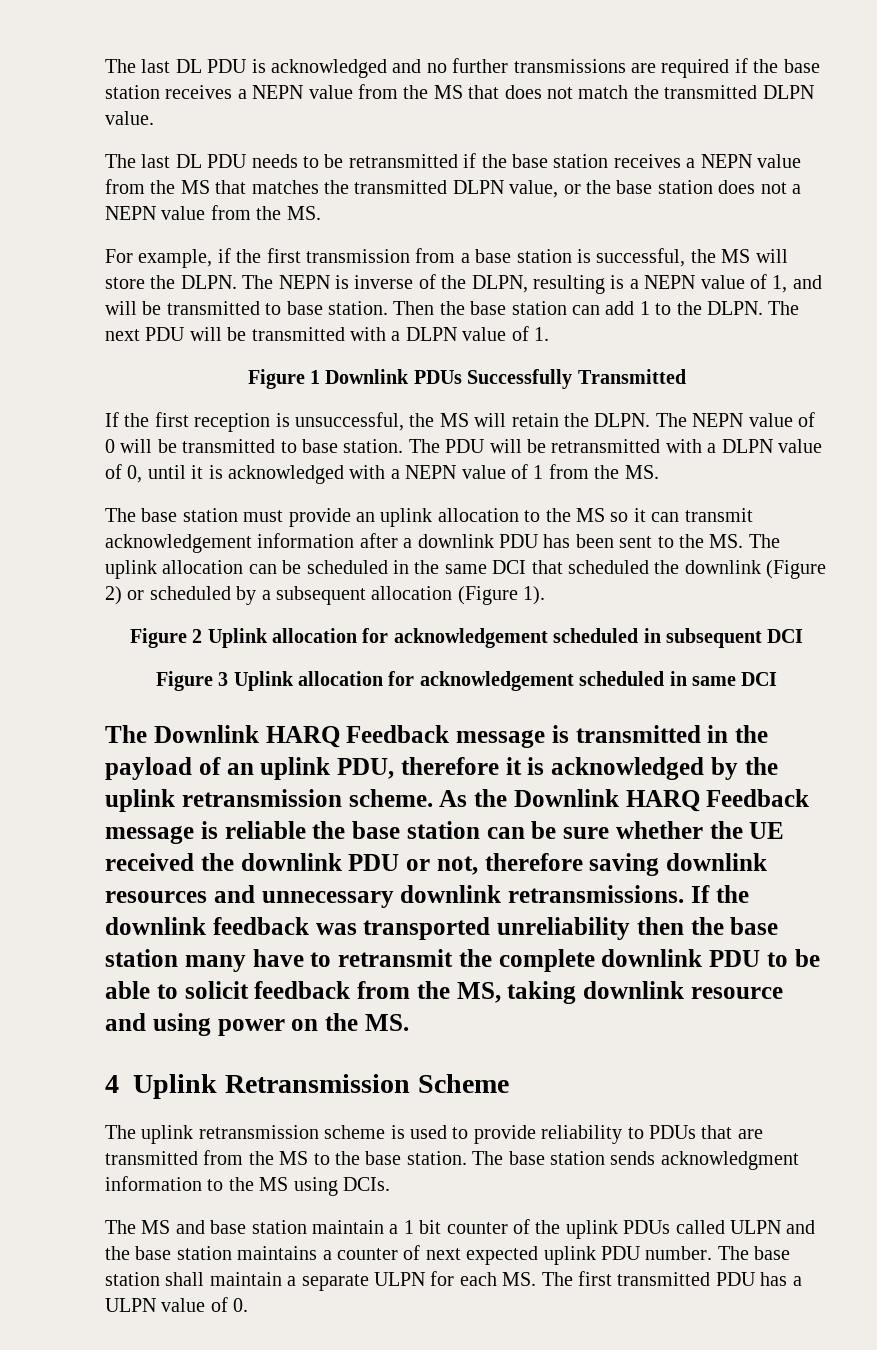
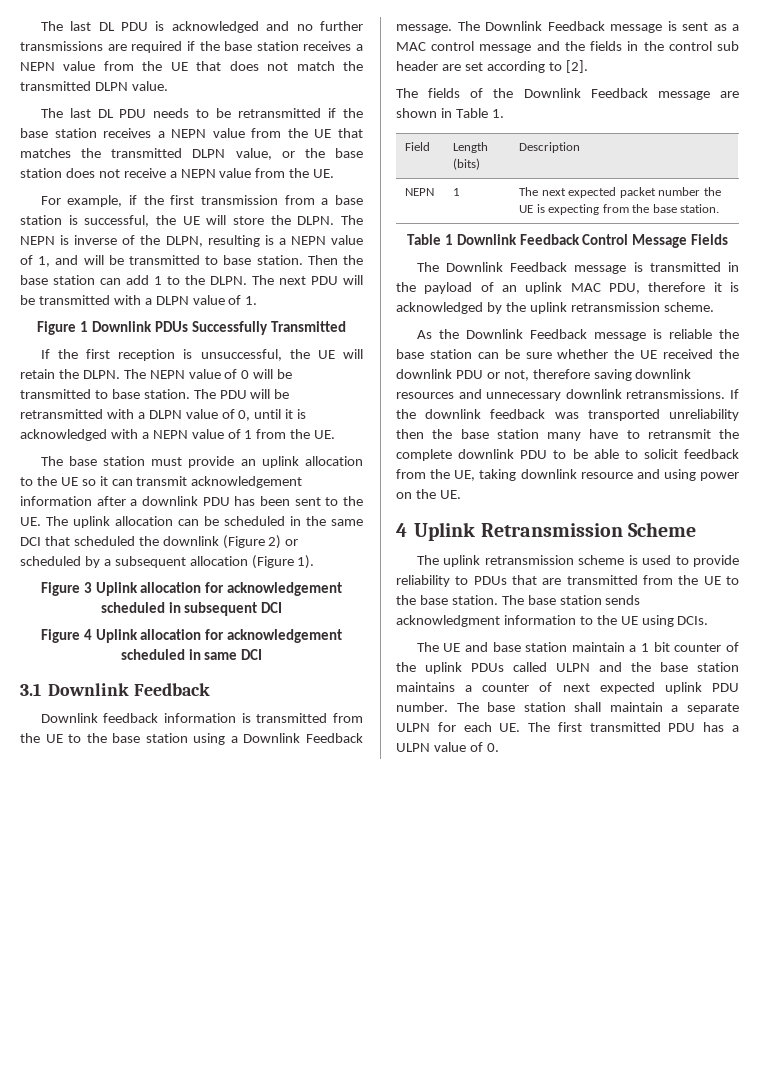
- The last DL PDU is acknowledged and no further transmissions are required if the base station receives a NEPN value from the MS that does not match the transmitted DLPN value.
+ The last DL PDU is acknowledged and no further transmissions are required if the base station receives a NEPN value from the UE that does not match the transmitted DLPN value.
- The last DL PDU needs to be retransmitted if the base station receives a NEPN value from the MS that matches the transmitted DLPN value, or the base station does not a NEPN value from the MS.
+ The last DL PDU needs to be retransmitted if the base station receives a NEPN value from the UE that matches the transmitted DLPN value, or the base station does not receive a NEPN value from the UE.
- For example, if the first transmission from a base station is successful, the MS will store the DLPN.
+ For example, if the first transmission from a base station is successful, the UE will store the DLPN.
- If the first reception is unsuccessful, the MS will retain the DLPN.
+ If the first reception is unsuccessful, the UE will retain the DLPN.
- The PDU will be retransmitted with a DLPN value of 0, until it is acknowledged with a NEPN value of 1 from the MS.
+ The PDU will be retransmitted with a DLPN value of 0, until it is acknowledged with a NEPN value of 1 from the UE.
- The base station must provide an uplink allocation to the MS so it can transmit acknowledgement information after a downlink PDU has been sent to the MS. The uplink allocation can be scheduled in the same DCI that scheduled the downlink (Figure 2) or scheduled by a subsequent allocation (Figure 1).
+ The base station must provide an uplink allocation to the UE so it can transmit acknowledgement information after a downlink PDU has been sent to the UE. The uplink allocation can be scheduled in the same DCI that scheduled the downlink (Figure 2) or scheduled by a subsequent allocation (Figure 1).
- Figure 2 Uplink allocation for acknowledgement scheduled in subsequent DCI
+ Figure 3 Uplink allocation for acknowledgement scheduled in subsequent DCI
- Figure 3 Uplink allocation for acknowledgement scheduled in same DCI
+ Figure 4 Uplink allocation for acknowledgement scheduled in same DCI
- The Downlink HARQ Feedback message is transmitted in the payload of an uplink PDU, therefore it is acknowledged by the uplink retransmission scheme. As the Downlink HARQ Feedback message is reliable the base station can be sure whether the UE received the downlink PDU or not, therefore saving downlink resources and unnecessary downlink retransmissions.
+ 3.1 Downlink Feedback
+ Downlink feedback information is transmitted from the UE to the base station using a Downlink Feedback message. The Downlink Feedback message is sent as a MAC control message and the fields in the control sub header are set according to [2].
+ The fields of the Downlink Feedback message are shown in Table 1.
+ Field | Length (bits) | Description
+ NEPN | 1 | The next expected packet number the UE is expecting from the base station.
+ Table 1 Downlink Feedback Control Message Fields
+ The Downlink Feedback message is transmitted in the payload of an uplink MAC PDU, therefore it is acknowledged by the uplink retransmission scheme.
+ As the Downlink Feedback message is reliable the base station can be sure whether the UE received the downlink PDU or not, therefore saving downlink resources and unnecessary downlink retransmissions.
- If the downlink feedback was transported unreliability then the base station many have to retransmit the complete downlink PDU to be able to solicit feedback from the MS, taking downlink resource and using power on the MS.
+ If the downlink feedback was transported unreliability then the base station many have to retransmit the complete downlink PDU to be able to solicit feedback from the UE, taking downlink resource and using power on the UE.
- The uplink retransmission scheme is used to provide reliability to PDUs that are transmitted from the MS to the base station.
+ The uplink retransmission scheme is used to provide reliability to PDUs that are transmitted from the UE to the base station.
- The base station sends acknowledgment information to the MS using DCIs.
+ The base station sends acknowledgment information to the UE using DCIs.
- The MS and base station maintain a 1 bit counter of the uplink PDUs called ULPN and the base station maintains a counter of next expected uplink PDU number.
+ The UE and base station maintain a 1 bit counter of the uplink PDUs called ULPN and the base station maintains a counter of next expected uplink PDU number.
- The base station shall maintain a separate ULPN for each MS. The first transmitted PDU has a ULPN value of 0.
+ The base station shall maintain a separate ULPN for each UE. The first transmitted PDU has a ULPN value of 0.

